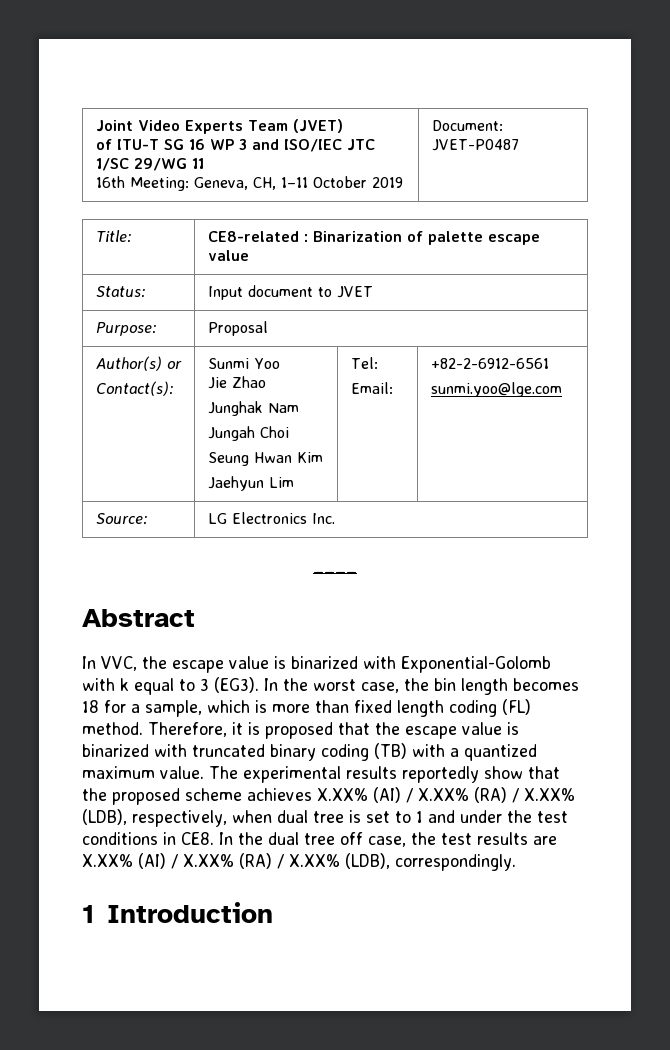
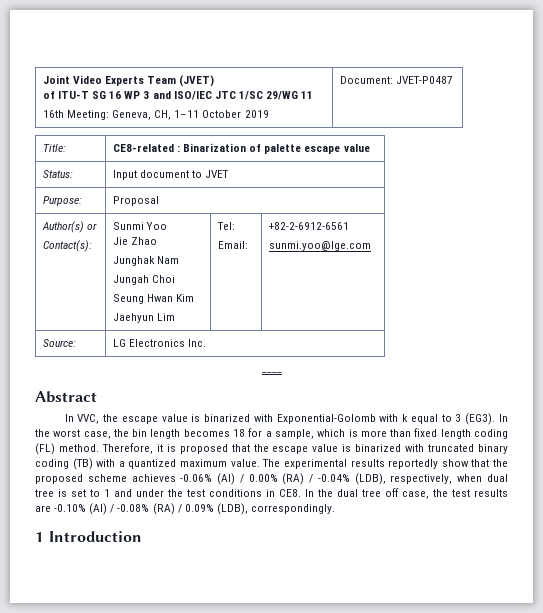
- The experimental results reportedly show that the proposed scheme achieves X.XX% (AI) / X.XX% (RA) / X.XX% (LDB), respectively, when dual tree is set to 1 and under the test conditions in CE8. In the dual tree off case, the test results are X.XX% (AI) / X.XX% (RA) / X.XX% (LDB), correspondingly.
+ The experimental results reportedly show that the proposed scheme achieves -0.06% (AI) / 0.00% (RA) / -0.04% (LDB), respectively, when dual tree is set to 1 and under the test conditions in CE8. In the dual tree off case, the test results are -0.10% (AI) / -0.08% (RA) / 0.09% (LDB), correspondingly.

